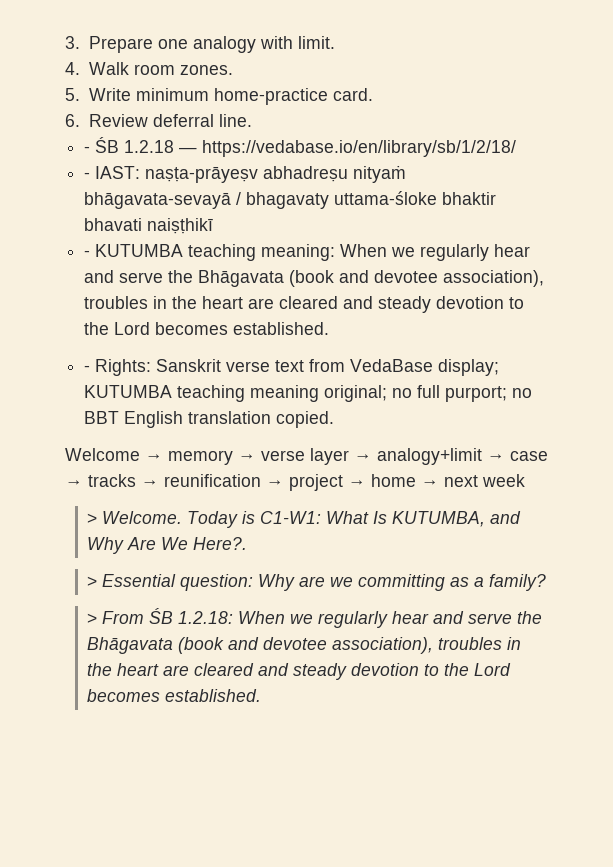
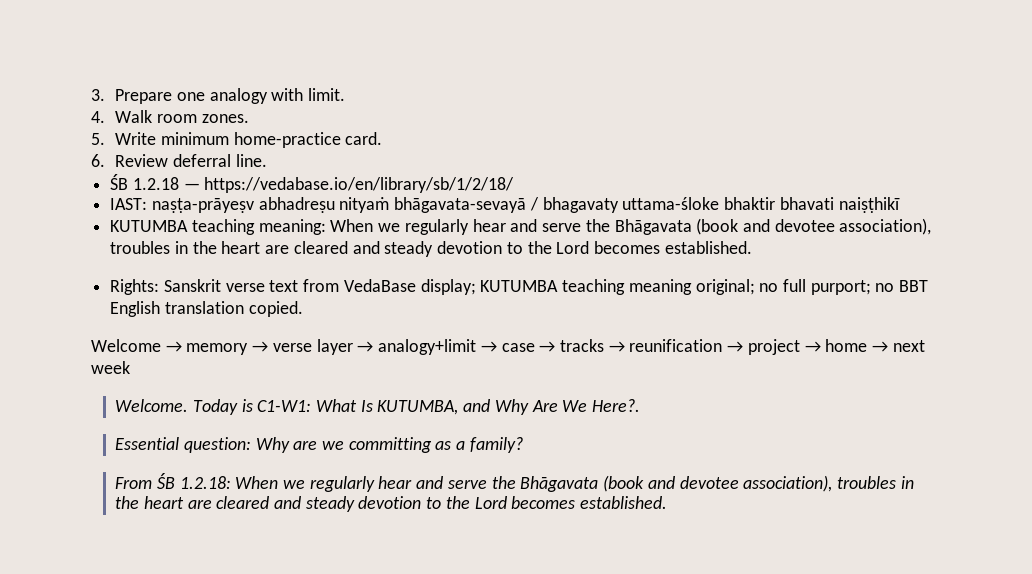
- - ŚB 1.2.18 — https://vedabase.io/en/library/sb/1/2/18/
+ ŚB 1.2.18 — https://vedabase.io/en/library/sb/1/2/18/
- - IAST: naṣṭa-prāyeṣv abhadreṣu nityaṁ bhāgavata-sevayā / bhagavaty uttama-śloke bhaktir bhavati naiṣṭhikī
+ IAST: naṣṭa-prāyeṣv abhadreṣu nityaṁ bhāgavata-sevayā / bhagavaty uttama-śloke bhaktir bhavati naiṣṭhikī
- - KUTUMBA teaching meaning: When we regularly hear and serve the Bhāgavata (book and devotee association), troubles in the heart are cleared and steady devotion to the Lord becomes established.
+ KUTUMBA teaching meaning: When we regularly hear and serve the Bhāgavata (book and devotee association), troubles in the heart are cleared and steady devotion to the Lord becomes established.
- - Rights: Sanskrit verse text from VedaBase display; KUTUMBA teaching meaning original; no full purport; no BBT English translation copied.
+ Rights: Sanskrit verse text from VedaBase display; KUTUMBA teaching meaning original; no full purport; no BBT English translation copied.
- > Welcome.
+ Welcome.
- > Essential question: Why are we committing as a family?
+ Essential question: Why are we committing as a family?
- > From ŚB 1.2.18: When we regularly hear and serve the Bhāgavata (book and devotee association), troubles in the heart are cleared and steady devotion to the Lord becomes established.
+ From ŚB 1.2.18: When we regularly hear and serve the Bhāgavata (book and devotee association), troubles in the heart are cleared and steady devotion to the Lord becomes established.

